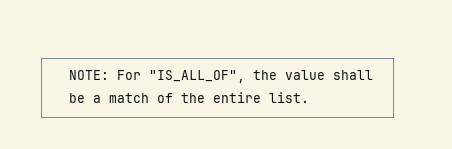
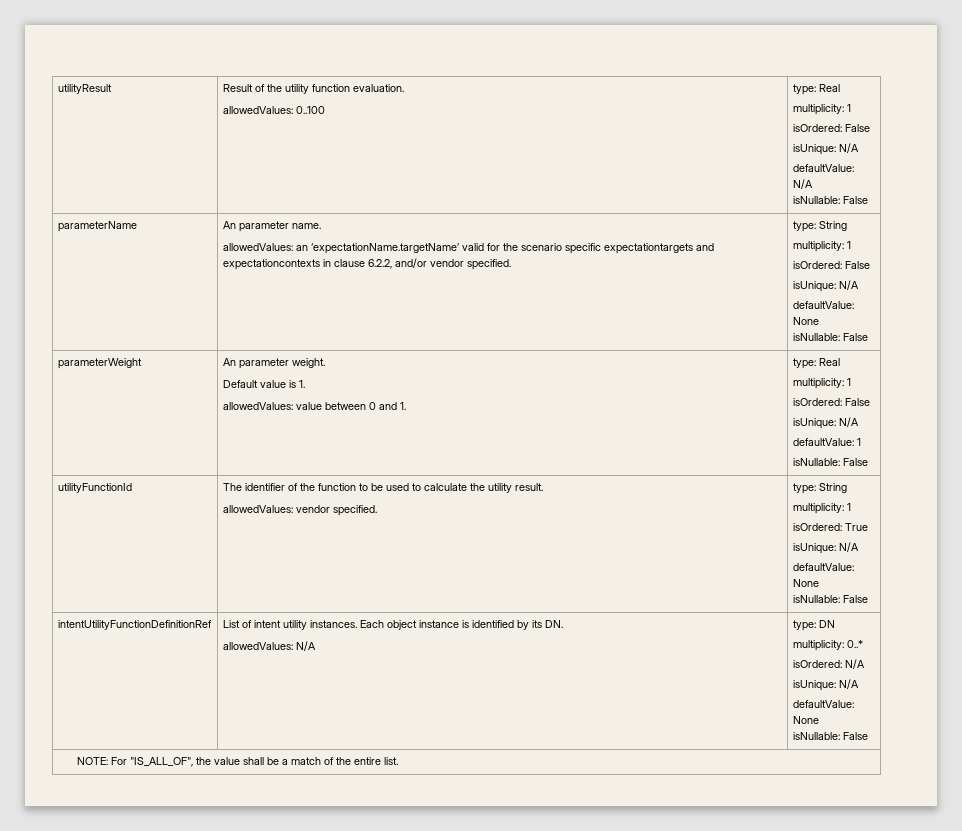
+ utilityResult | Result of the utility function evaluation.
+ allowedValues: 0..100 | type: Real
+ multiplicity: 1
+ isOrdered: False
+ isUnique: N/A
+ defaultValue: N/A
+ isNullable: False
+ parameterName | An parameter name.
+ allowedValues: an ‘expectationName.targetName’ valid for the scenario specific expectationtargets and expectationcontexts in clause 6.2.2, and/or vendor specified. | type: String
+ multiplicity: 1
+ isOrdered: False
+ isUnique: N/A
+ defaultValue: None
+ isNullable: False
+ parameterWeight | An parameter weight.
+ Default value is 1.
+ allowedValues: value between 0 and 1. | type: Real
+ multiplicity: 1
+ isOrdered: False
+ isUnique: N/A
+ defaultValue: 1
+ isNullable: False
+ utilityFunctionId | The identifier of the function to be used to calculate the utility result.
+ allowedValues: vendor specified. | type: String
+ multiplicity: 1
+ isOrdered: True
+ isUnique: N/A
+ defaultValue: None
+ isNullable: False
+ intentUtilityFunctionDefinitionRef | List of intent utility instances. Each object instance is identified by its DN.
+ allowedValues: N/A | type: DN
+ multiplicity: 0..*
+ isOrdered: N/A
+ isUnique: N/A
+ defaultValue: None
+ isNullable: False

